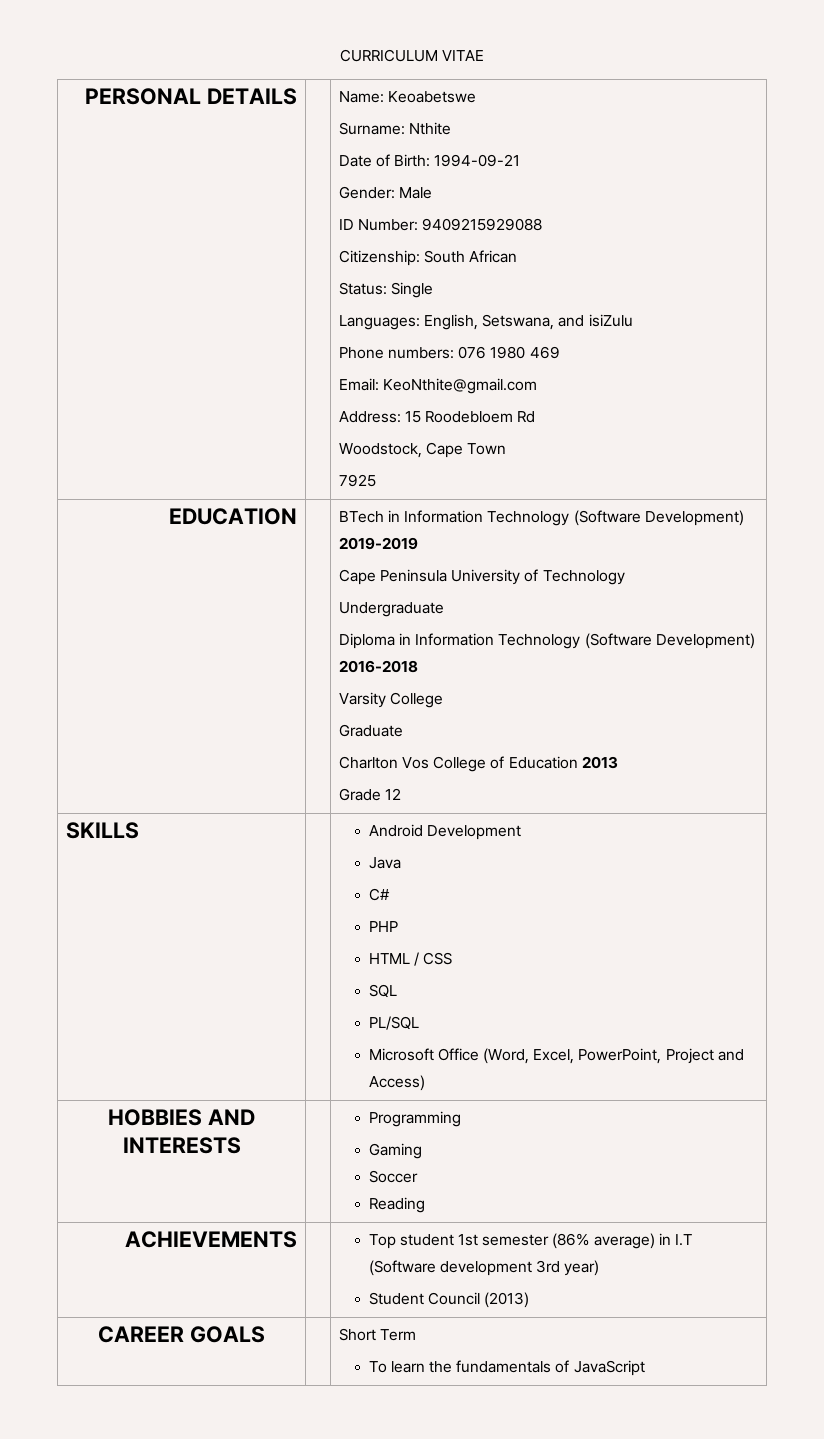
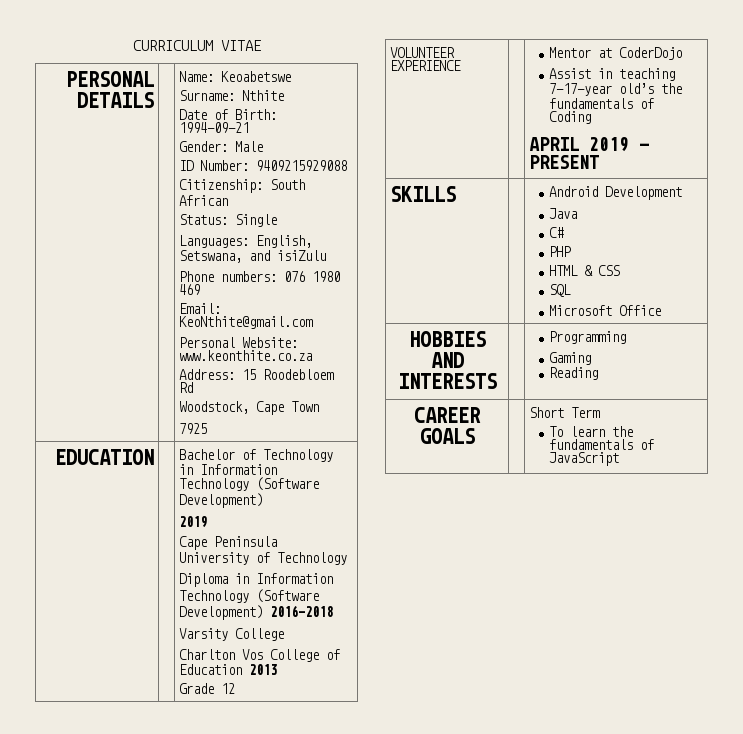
+ Personal Website: www.keonthite.co.za
- EDUCATION | | BTech in Information Technology (Software Development) 2019-2019
+ EDUCATION | | Bachelor of Technology in Information Technology (Software Development)
+ 2019
  Cape Peninsula University of Technology
- Undergraduate
  Diploma in Information Technology (Software Development) 2016-2018
  Varsity College
- Graduate
+ VOLUNTEER EXPERIENCE | | Mentor at CoderDojo
+ Assist in teaching 7-17-year old’s the fundamentals of Coding
+ APRIL 2019 – PRESENT
  SKILLS | | Android Development
  Java
  C#
  PHP
- HTML / CSS
+ HTML & CSS
  SQL
- PL/SQL
- Microsoft Office (Word, Excel, PowerPoint, Project and Access)
+ Microsoft Office
  HOBBIES AND INTERESTS | | Programming
  Gaming
- Soccer
- ACHIEVEMENTS | | Top student 1st semester (86% average) in I.T (Software development 3rd year)
- Student Council (2013)

